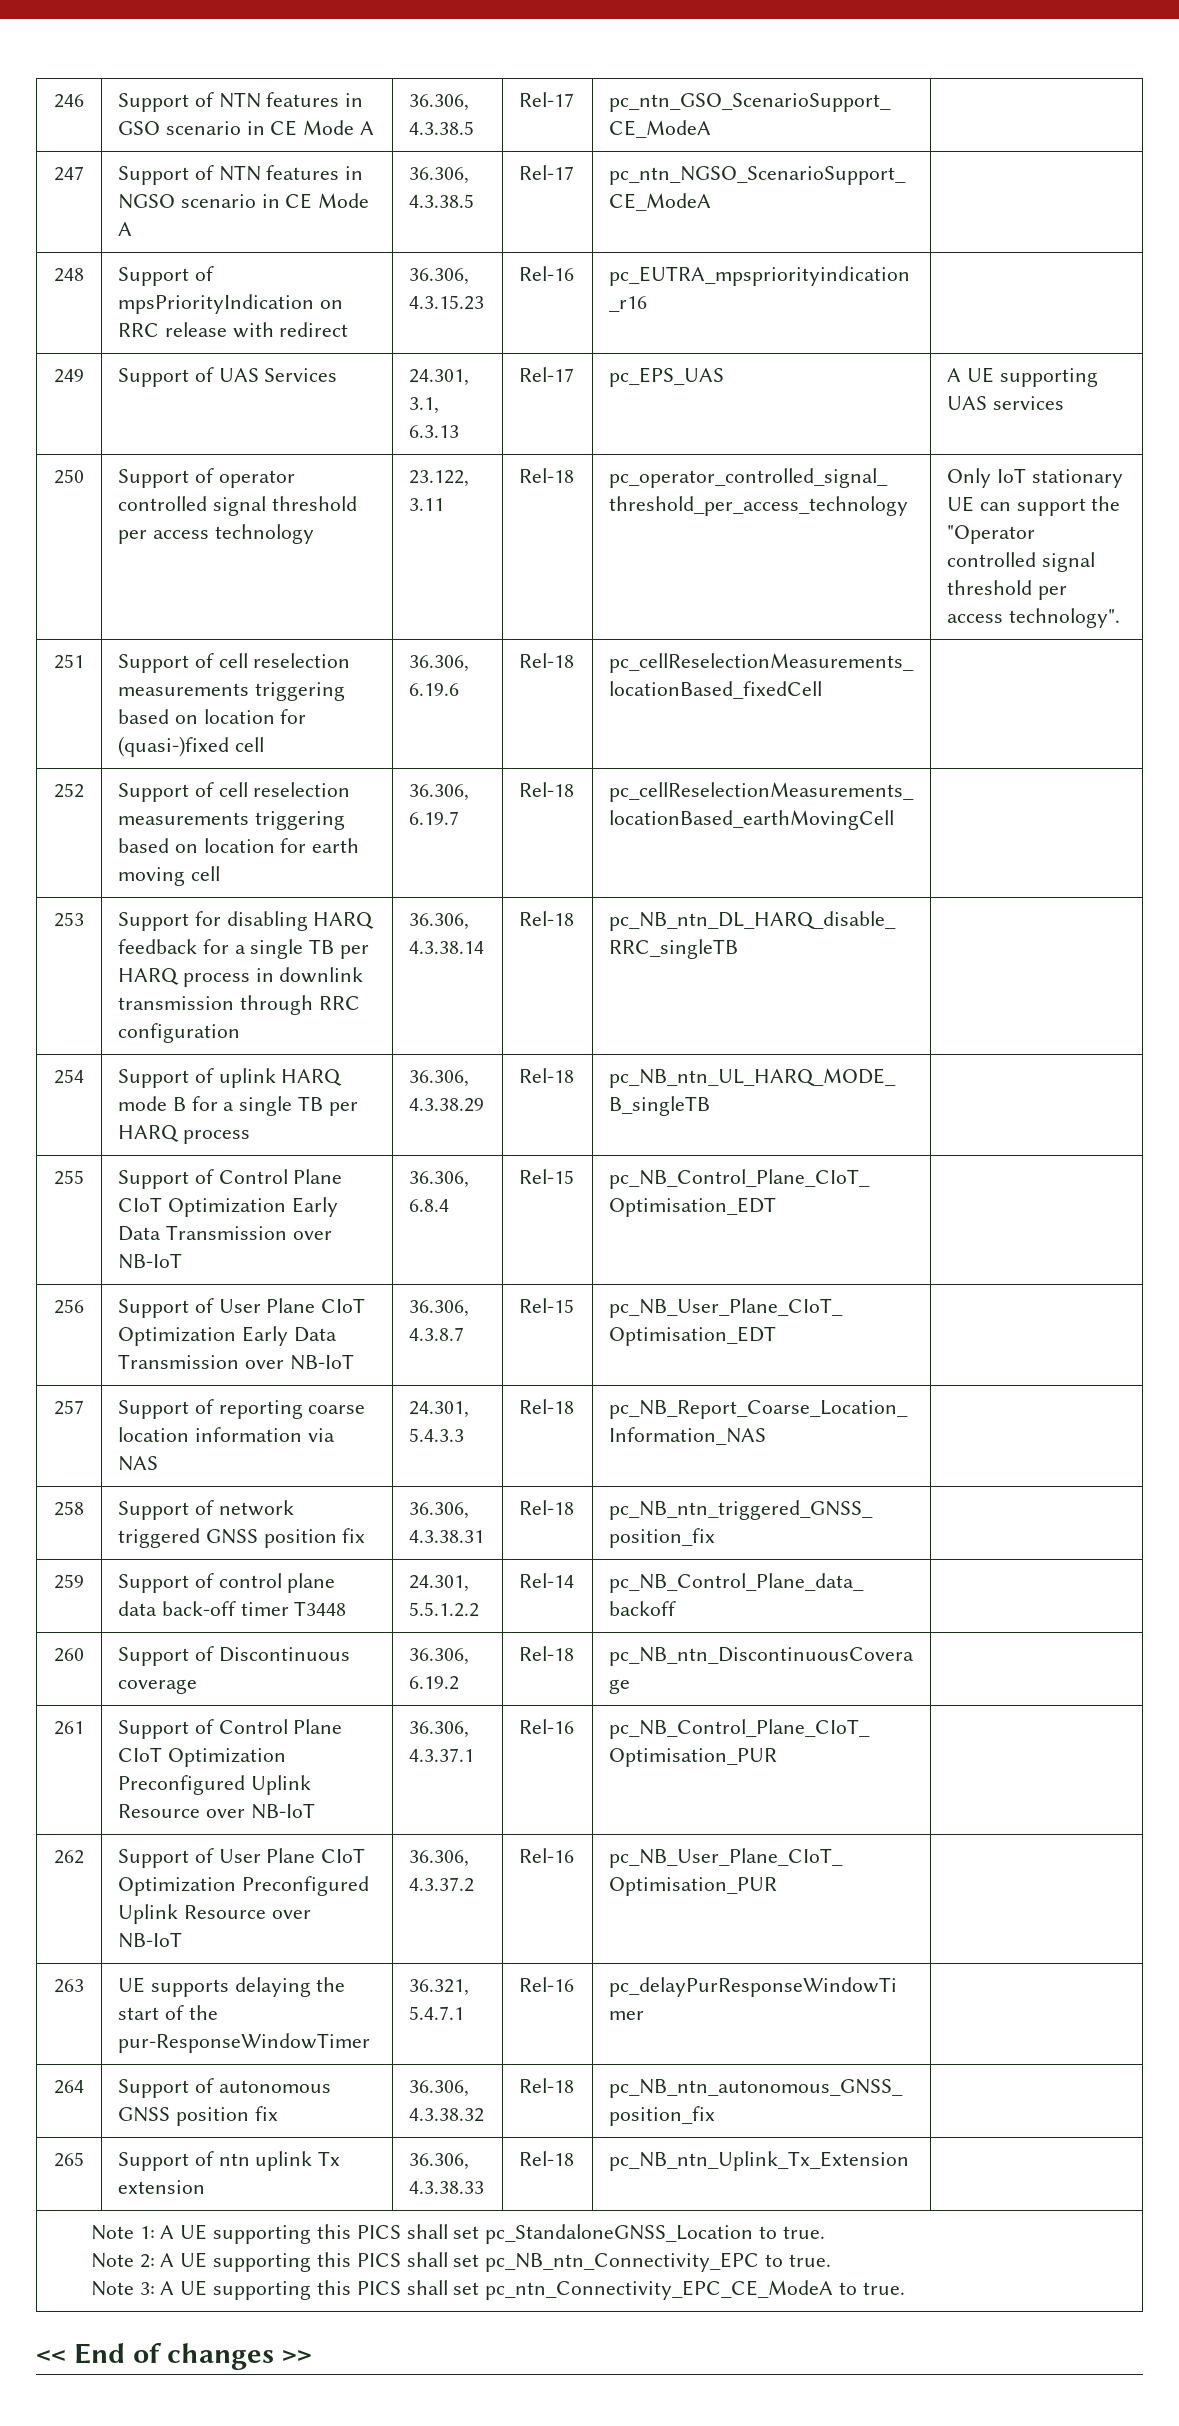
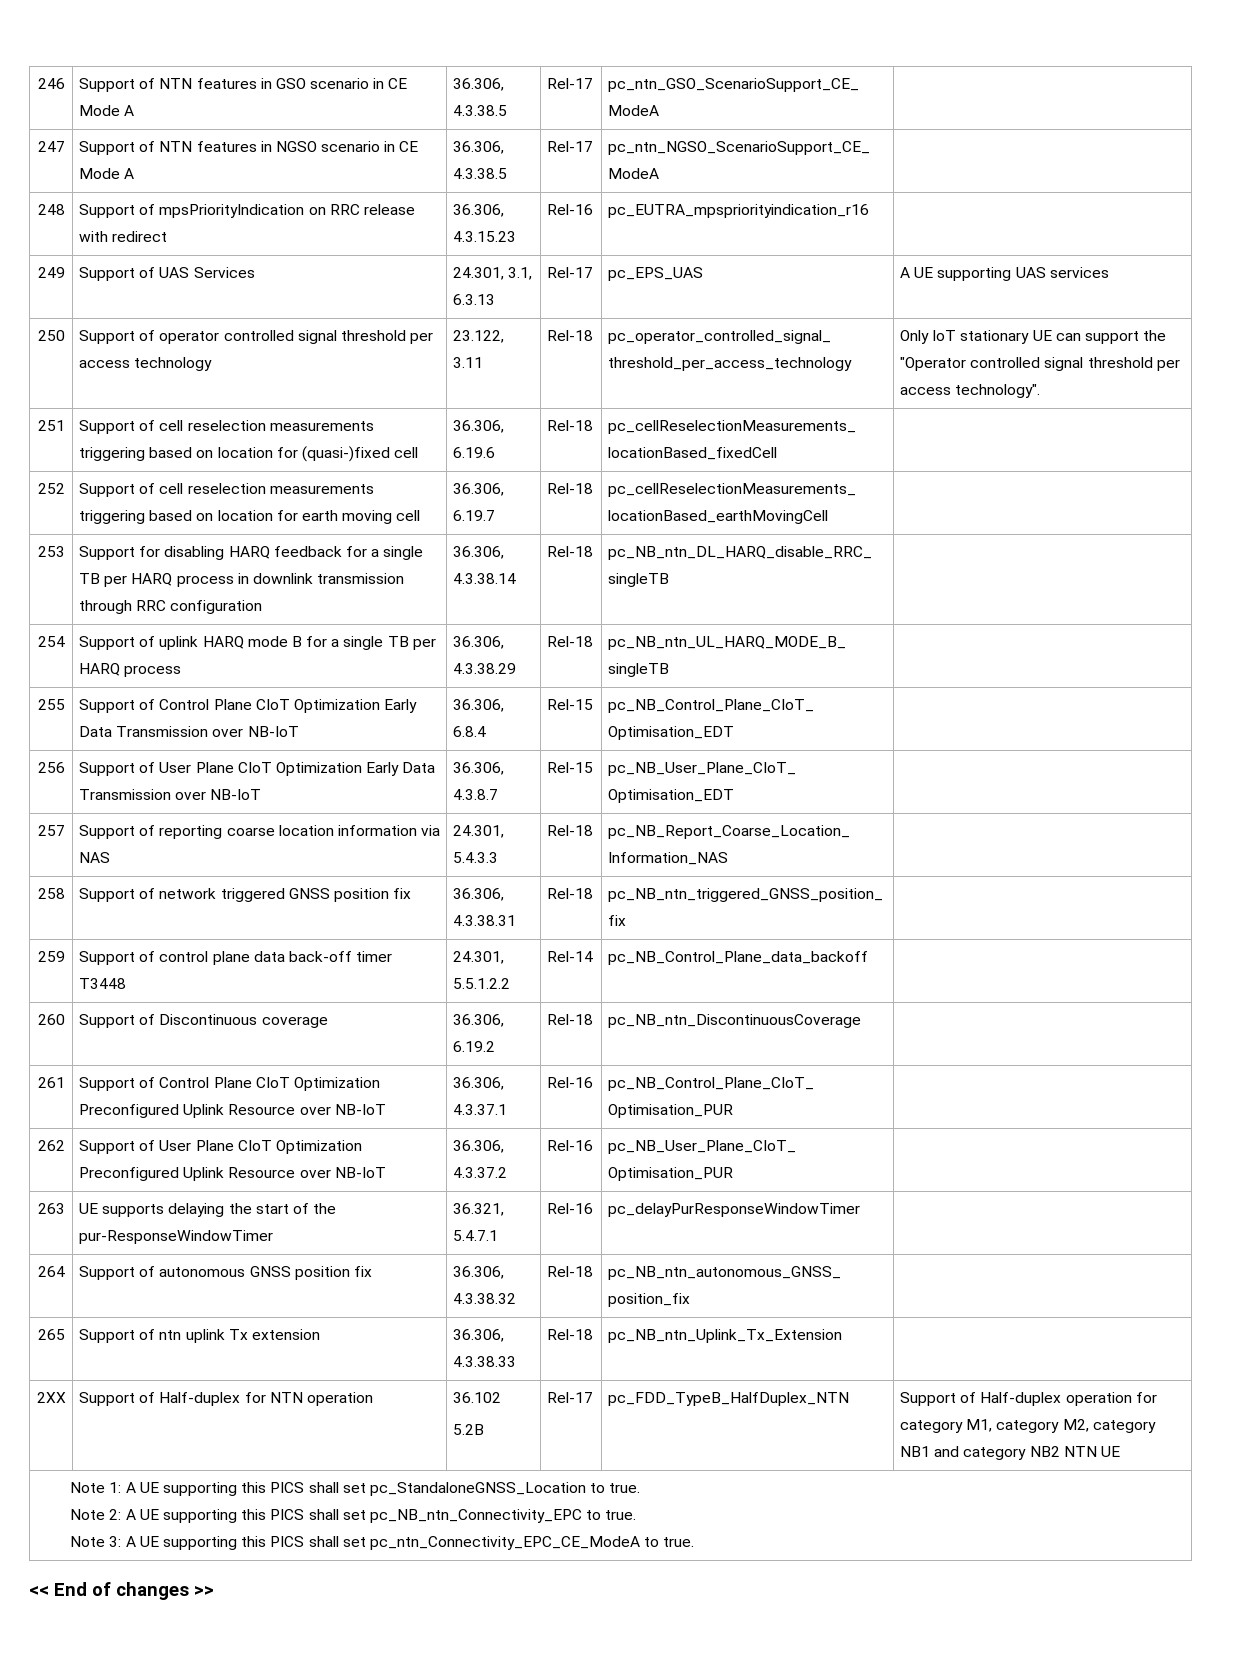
+ 2XX | Support of Half-duplex for NTN operation | 36.102
+ 5.2B | Rel-17 | pc_FDD_TypeB_HalfDuplex_NTN | Support of Half-duplex operation for category M1, category M2, category NB1 and category NB2 NTN UE

